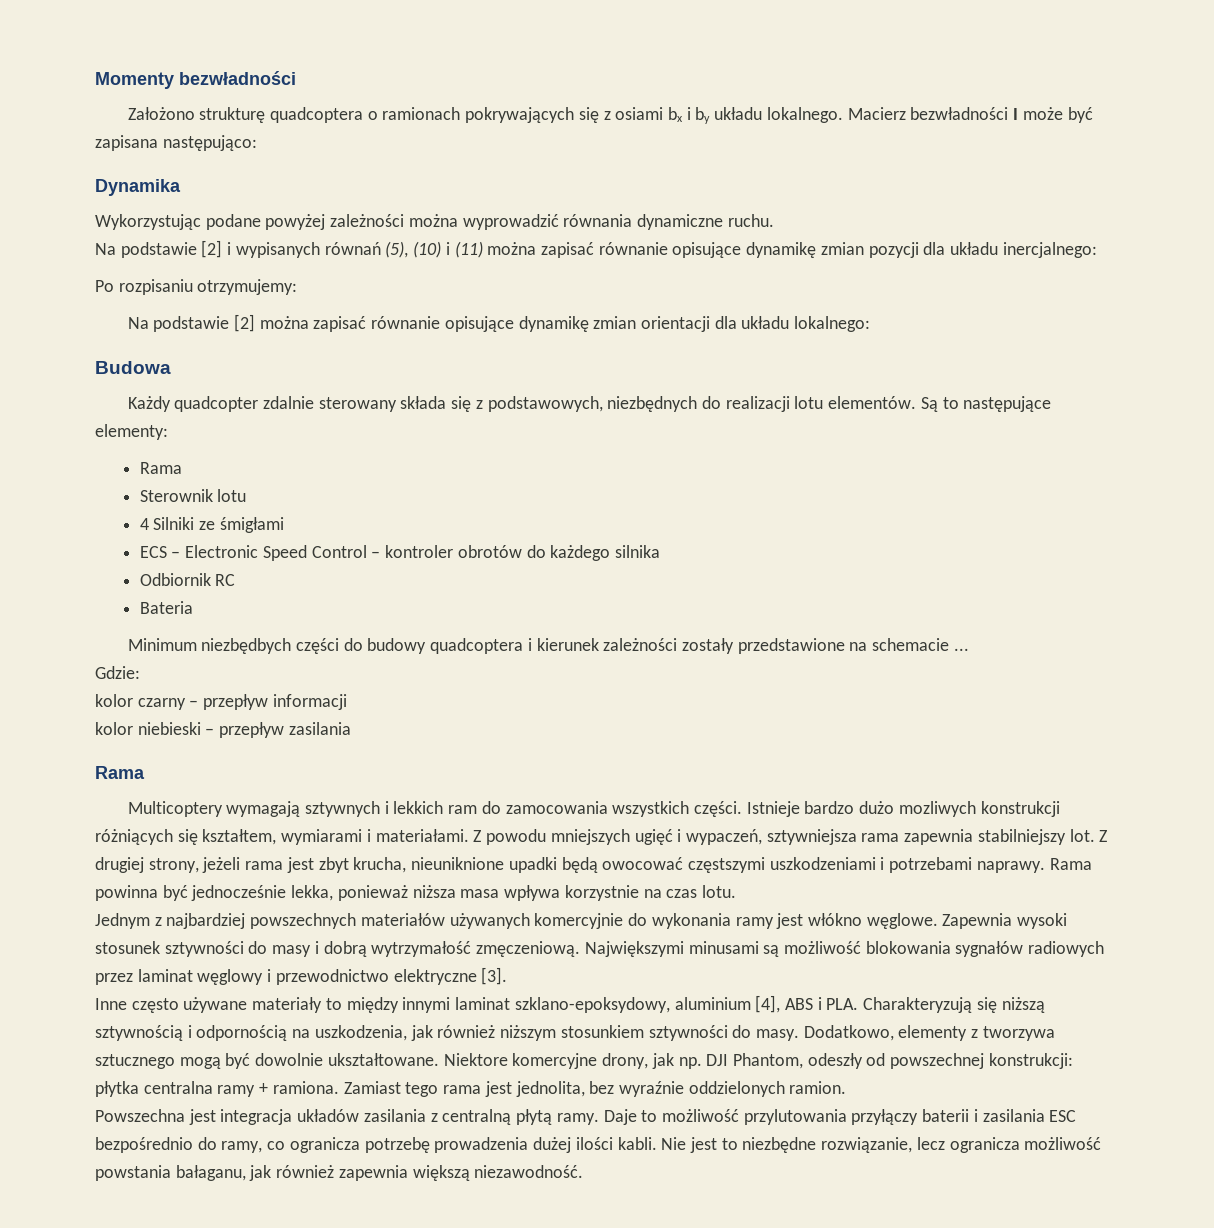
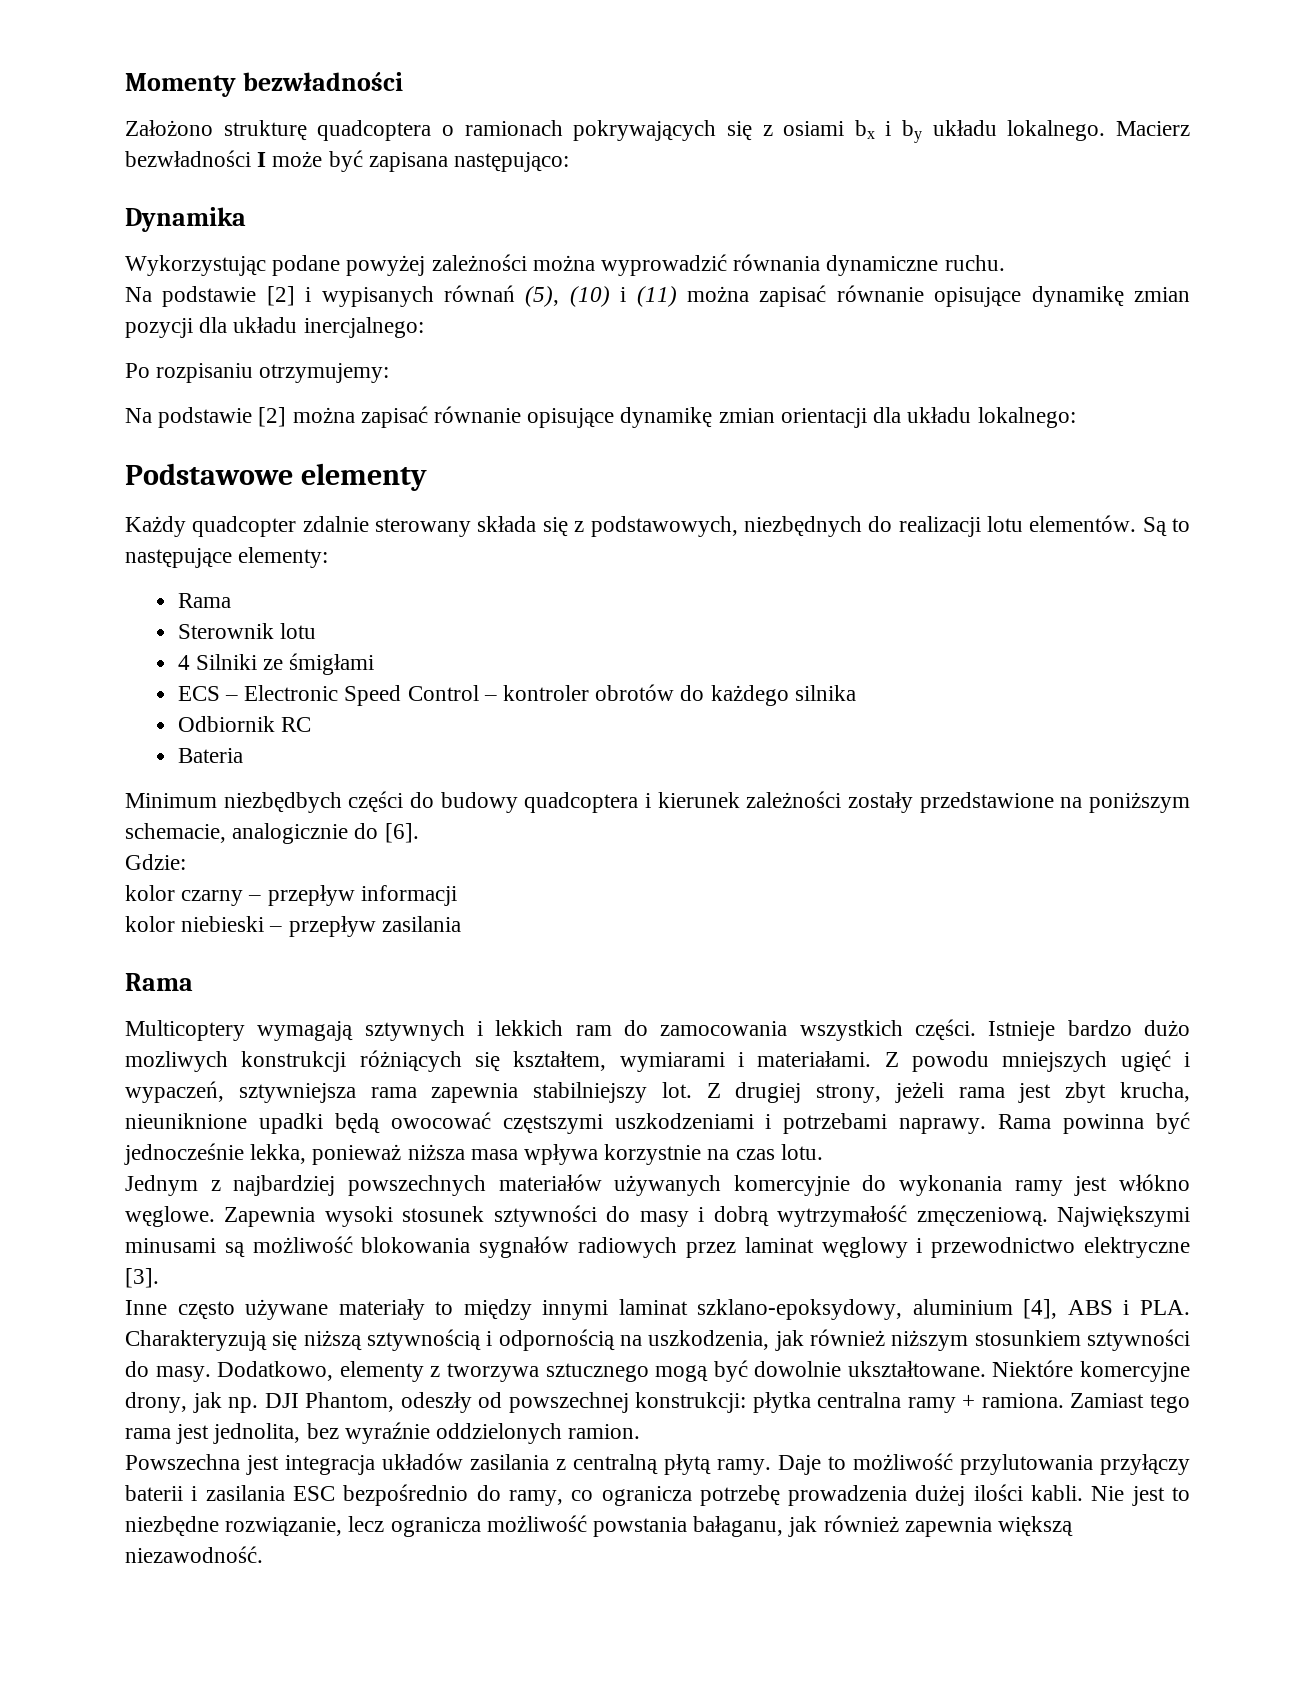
- Budowa
+ Podstawowe elementy
- Minimum niezbędbych części do budowy quadcoptera i kierunek zależności zostały przedstawione na schemacie ...
+ Minimum niezbędbych części do budowy quadcoptera i kierunek zależności zostały przedstawione na poniższym schemacie, analogicznie do [6].
- Niektore komercyjne drony, jak np. DJI Phantom, odeszły od powszechnej konstrukcji: płytka centralna ramy + ramiona.
+ Niektóre komercyjne drony, jak np. DJI Phantom, odeszły od powszechnej konstrukcji: płytka centralna ramy + ramiona.

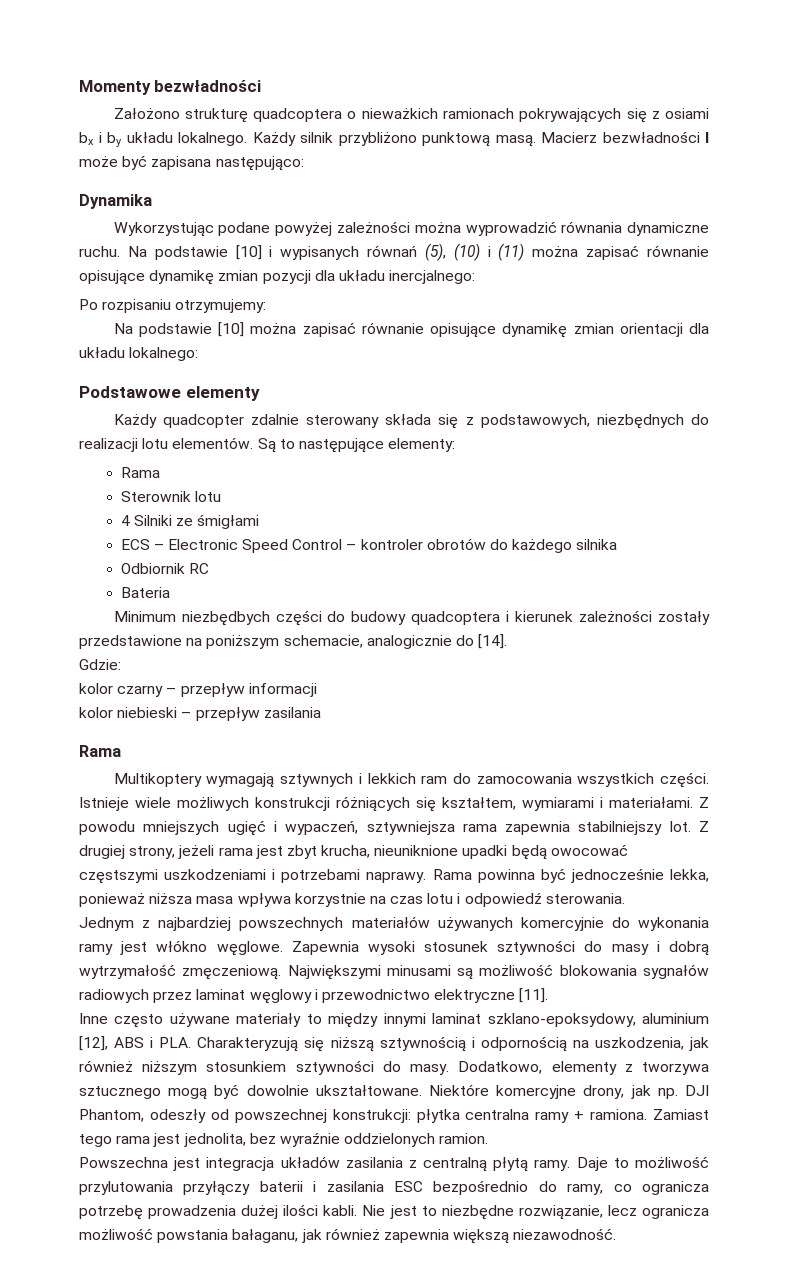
- Założono strukturę quadcoptera o ramionach pokrywających się z osiami bx i by układu lokalnego.
+ Założono strukturę quadcoptera o nieważkich ramionach pokrywających się z osiami bx i by układu lokalnego.
+ Każdy silnik przybliżono punktową masą.
- Wykorzystując podane powyżej zależności można wyprowadzić równania dynamiczne ruchu.
- Na podstawie [2] i wypisanych równań (5), (10) i (11) można zapisać równanie opisujące dynamikę zmian pozycji dla układu inercjalnego:
+ Wykorzystując podane powyżej zależności można wyprowadzić równania dynamiczne ruchu. Na podstawie [10] i wypisanych równań (5), (10) i (11) można zapisać równanie opisujące dynamikę zmian pozycji dla układu inercjalnego:
- Na podstawie [2] można zapisać równanie opisujące dynamikę zmian orientacji dla układu lokalnego:
+ Na podstawie [10] można zapisać równanie opisujące dynamikę zmian orientacji dla układu lokalnego:
- Minimum niezbędbych części do budowy quadcoptera i kierunek zależności zostały przedstawione na poniższym schemacie, analogicznie do [6].
+ Minimum niezbędbych części do budowy quadcoptera i kierunek zależności zostały przedstawione na poniższym schemacie, analogicznie do [14].
- Multicoptery wymagają sztywnych i lekkich ram do zamocowania wszystkich części.
+ Multikoptery wymagają sztywnych i lekkich ram do zamocowania wszystkich części.
- Istnieje bardzo dużo mozliwych konstrukcji różniących się kształtem, wymiarami i materiałami.
+ Istnieje wiele możliwych konstrukcji różniących się kształtem, wymiarami i materiałami.
- Rama powinna być jednocześnie lekka, ponieważ niższa masa wpływa korzystnie na czas lotu.
+ Rama powinna być jednocześnie lekka, ponieważ niższa masa wpływa korzystnie na czas lotu i odpowiedź sterowania.
- Największymi minusami są możliwość blokowania sygnałów radiowych przez laminat węglowy i przewodnictwo elektryczne [3].
+ Największymi minusami są możliwość blokowania sygnałów radiowych przez laminat węglowy i przewodnictwo elektryczne [11].
- Inne często używane materiały to między innymi laminat szklano-epoksydowy, aluminium [4], ABS i PLA. Charakteryzują się niższą sztywnością i odpornością na uszkodzenia, jak również niższym stosunkiem sztywności do masy.
+ Inne często używane materiały to między innymi laminat szklano-epoksydowy, aluminium [12], ABS i PLA. Charakteryzują się niższą sztywnością i odpornością na uszkodzenia, jak również niższym stosunkiem sztywności do masy.

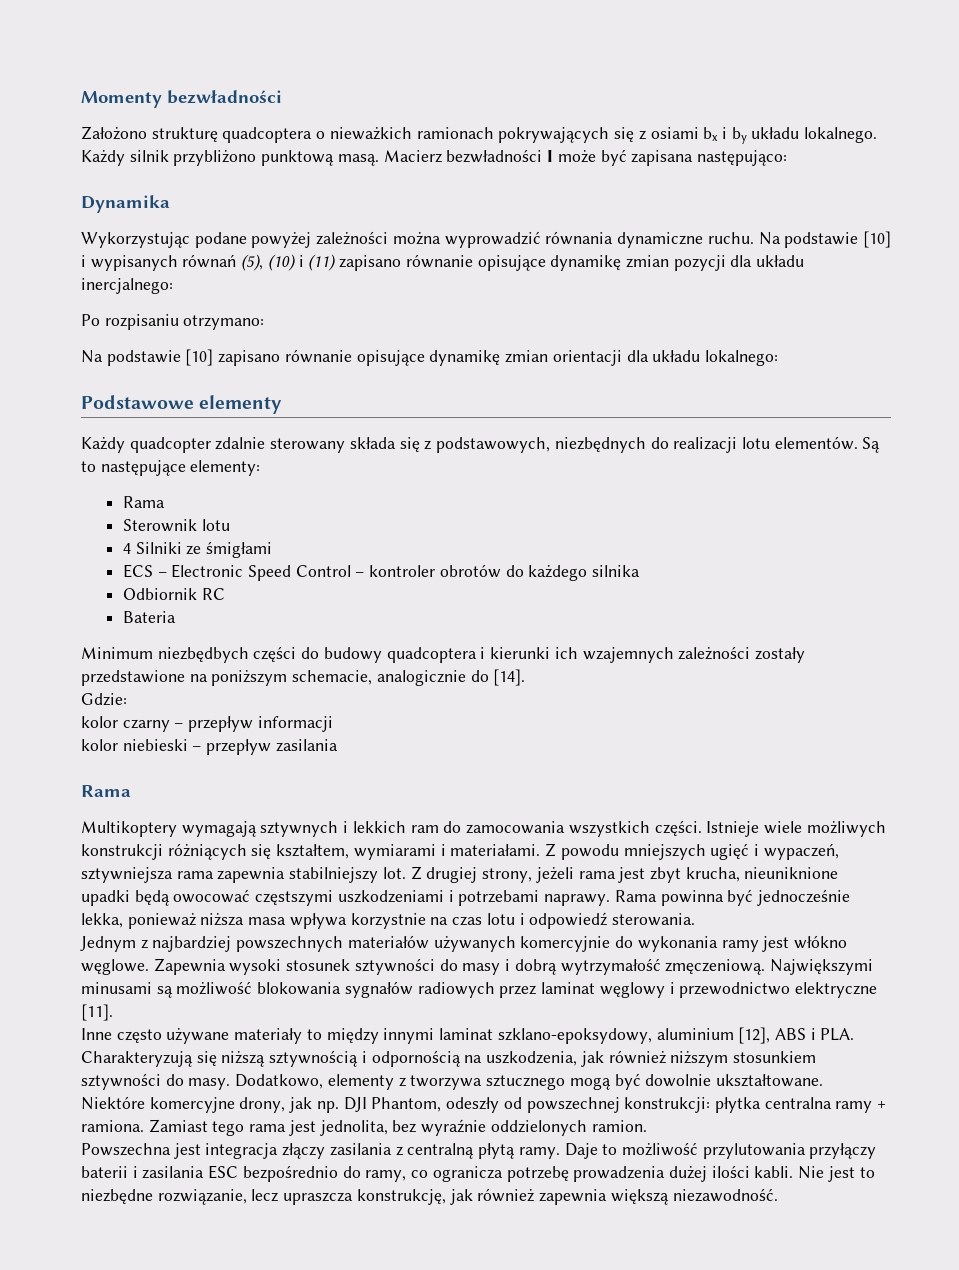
- Na podstawie [10] i wypisanych równań (5), (10) i (11) można zapisać równanie opisujące dynamikę zmian pozycji dla układu inercjalnego:
+ Na podstawie [10] i wypisanych równań (5), (10) i (11) zapisano równanie opisujące dynamikę zmian pozycji dla układu inercjalnego:
- Po rozpisaniu otrzymujemy:
- Na podstawie [10] można zapisać równanie opisujące dynamikę zmian orientacji dla układu lokalnego:
+ Po rozpisaniu otrzymano:
+ Na podstawie [10] zapisano równanie opisujące dynamikę zmian orientacji dla układu lokalnego:
- Minimum niezbędbych części do budowy quadcoptera i kierunek zależności zostały przedstawione na poniższym schemacie, analogicznie do [14].
+ Minimum niezbędbych części do budowy quadcoptera i kierunki ich wzajemnych zależności zostały przedstawione na poniższym schemacie, analogicznie do [14].
- Powszechna jest integracja układów zasilania z centralną płytą ramy.
+ Powszechna jest integracja złączy zasilania z centralną płytą ramy.
- Nie jest to niezbędne rozwiązanie, lecz ogranicza możliwość powstania bałaganu, jak również zapewnia większą niezawodność.
+ Nie jest to niezbędne rozwiązanie, lecz upraszcza konstrukcję, jak również zapewnia większą niezawodność.

